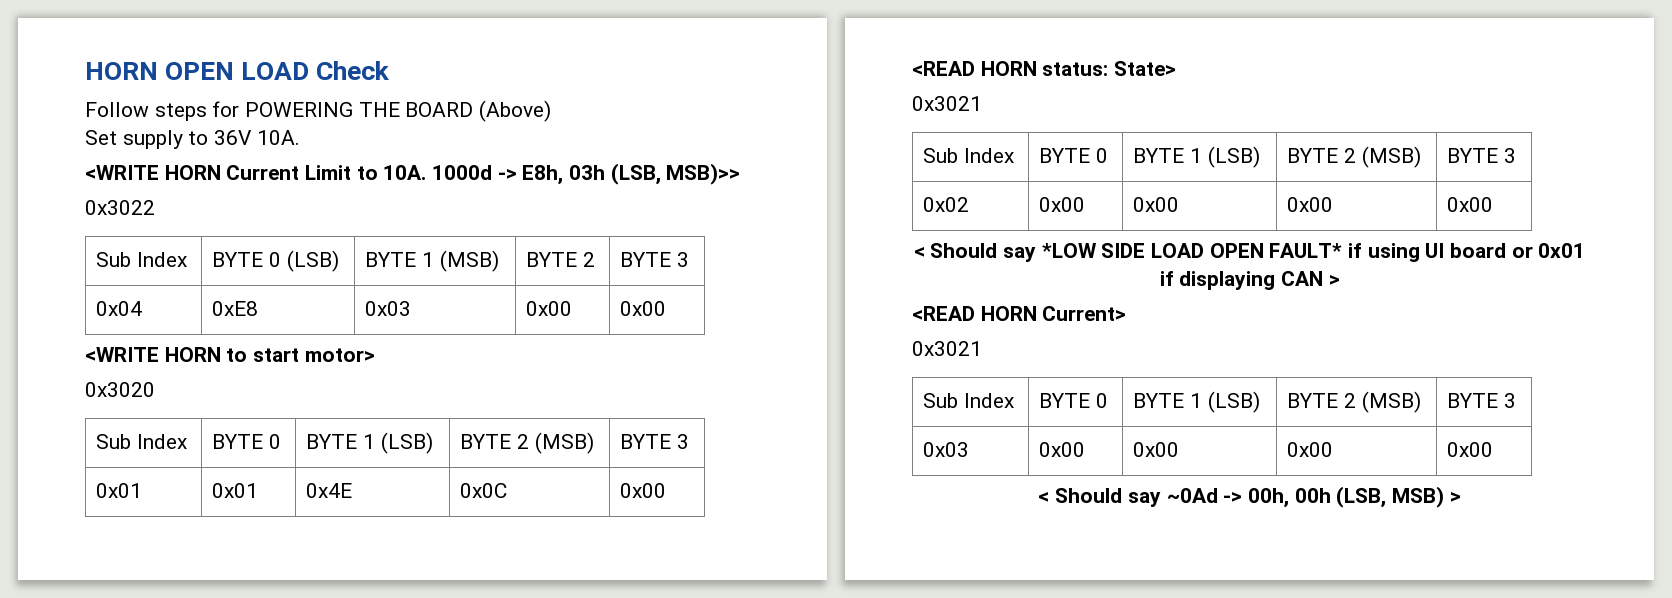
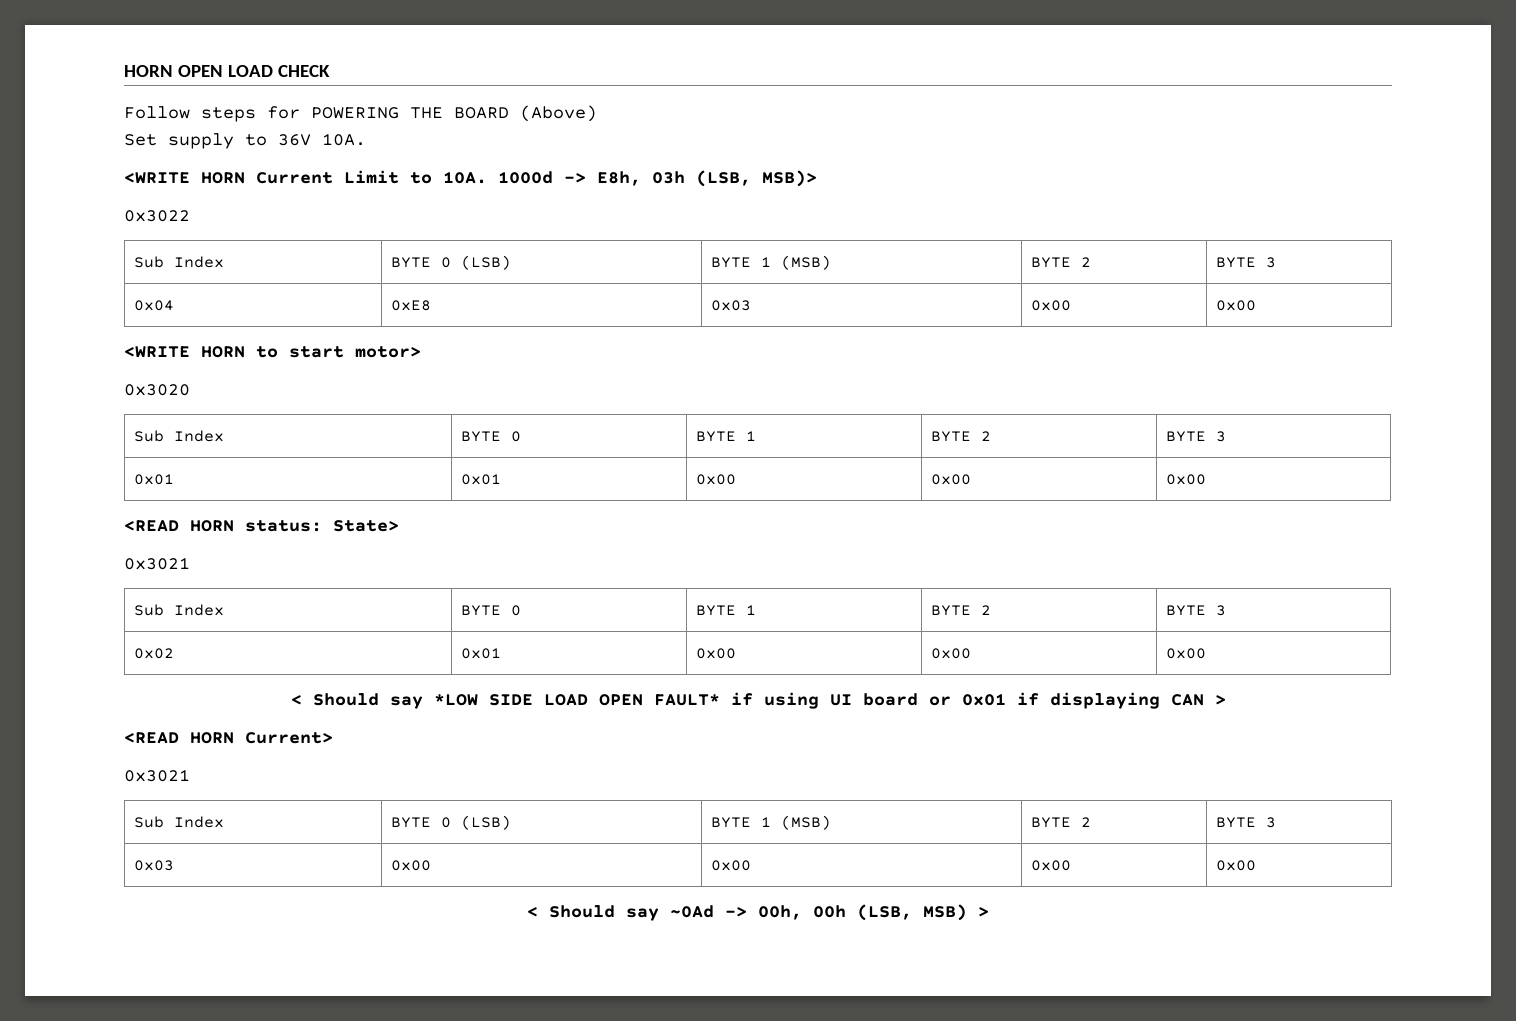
- HORN OPEN LOAD Check
+ HORN OPEN LOAD CHECK
- 1000d -> E8h, 03h (LSB, MSB)>>
+ 1000d -> E8h, 03h (LSB, MSB)>
  0x3020
- Sub Index | BYTE 0 | BYTE 1 (LSB) | BYTE 2 (MSB) | BYTE 3
+ Sub Index | BYTE 0 | BYTE 1 | BYTE 2 | BYTE 3
- 0x01 | 0x01 | 0x4E | 0x0C | 0x00
+ 0x01 | 0x01 | 0x00 | 0x00 | 0x00
  <READ HORN status: State>
  0x3021
- Sub Index | BYTE 0 | BYTE 1 (LSB) | BYTE 2 (MSB) | BYTE 3
+ Sub Index | BYTE 0 | BYTE 1 | BYTE 2 | BYTE 3
- 0x02 | 0x00 | 0x00 | 0x00 | 0x00
+ 0x02 | 0x01 | 0x00 | 0x00 | 0x00
  <READ HORN Current>
  0x3021
- Sub Index | BYTE 0 | BYTE 1 (LSB) | BYTE 2 (MSB) | BYTE 3
+ Sub Index | BYTE 0 (LSB) | BYTE 1 (MSB) | BYTE 2 | BYTE 3

